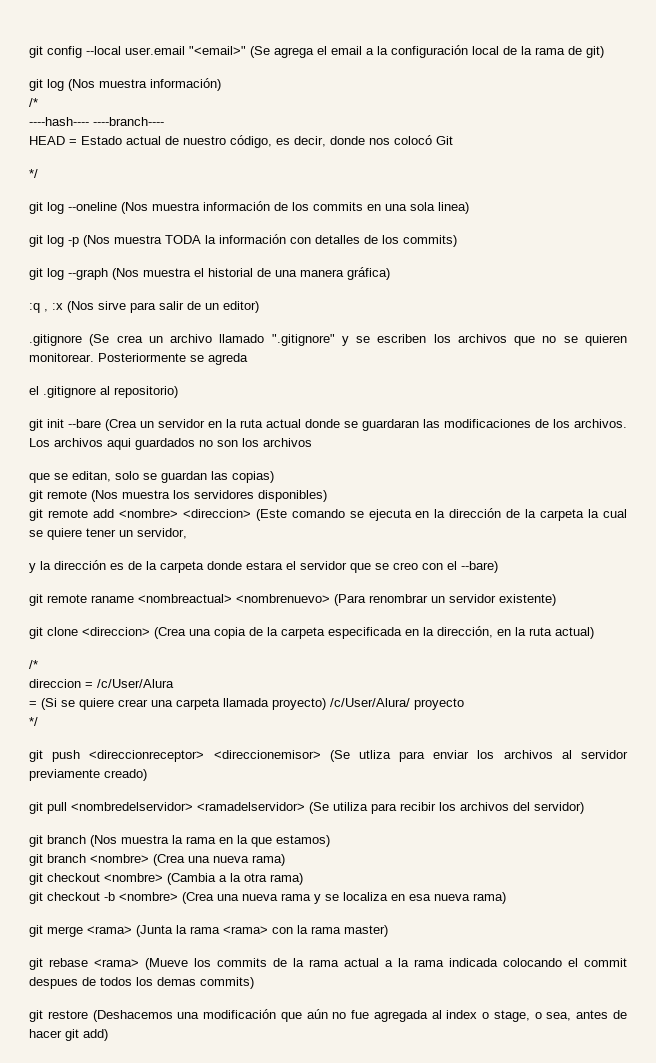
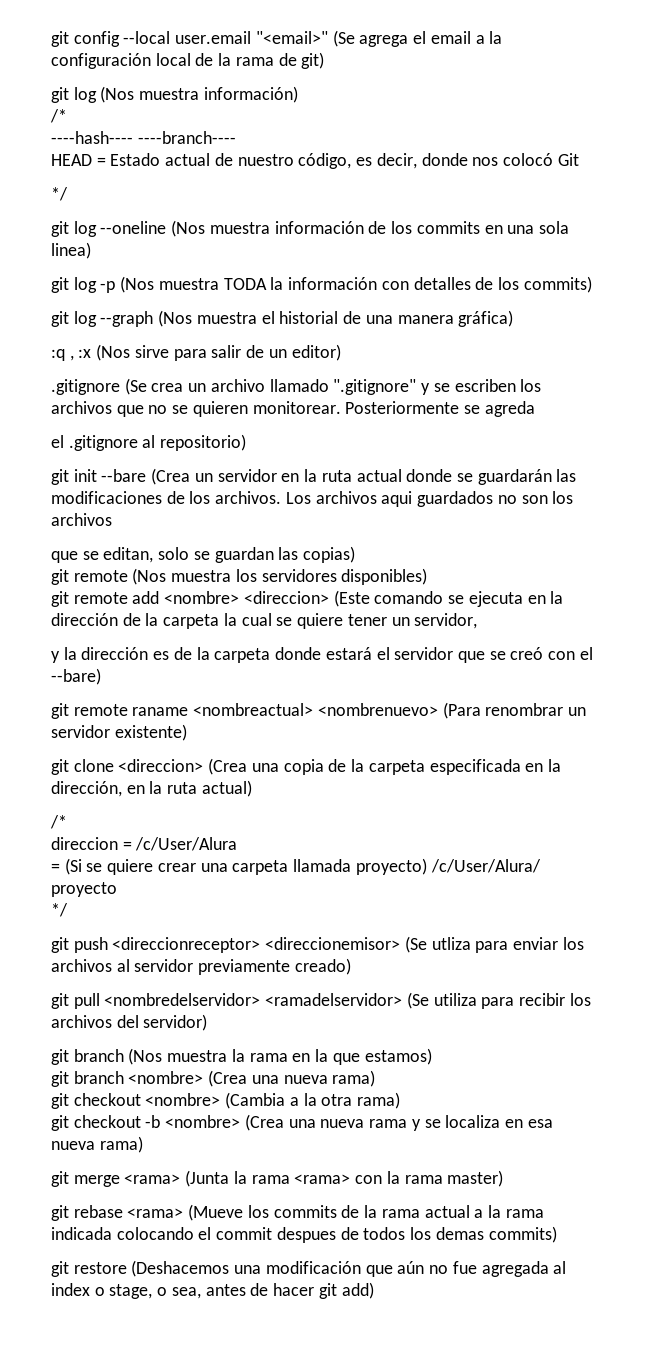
- git init --bare (Crea un servidor en la ruta actual donde se guardaran las modificaciones de los archivos.
+ git init --bare (Crea un servidor en la ruta actual donde se guardarán las modificaciones de los archivos.
- y la dirección es de la carpeta donde estara el servidor que se creo con el --bare)
+ y la dirección es de la carpeta donde estará el servidor que se creó con el --bare)

